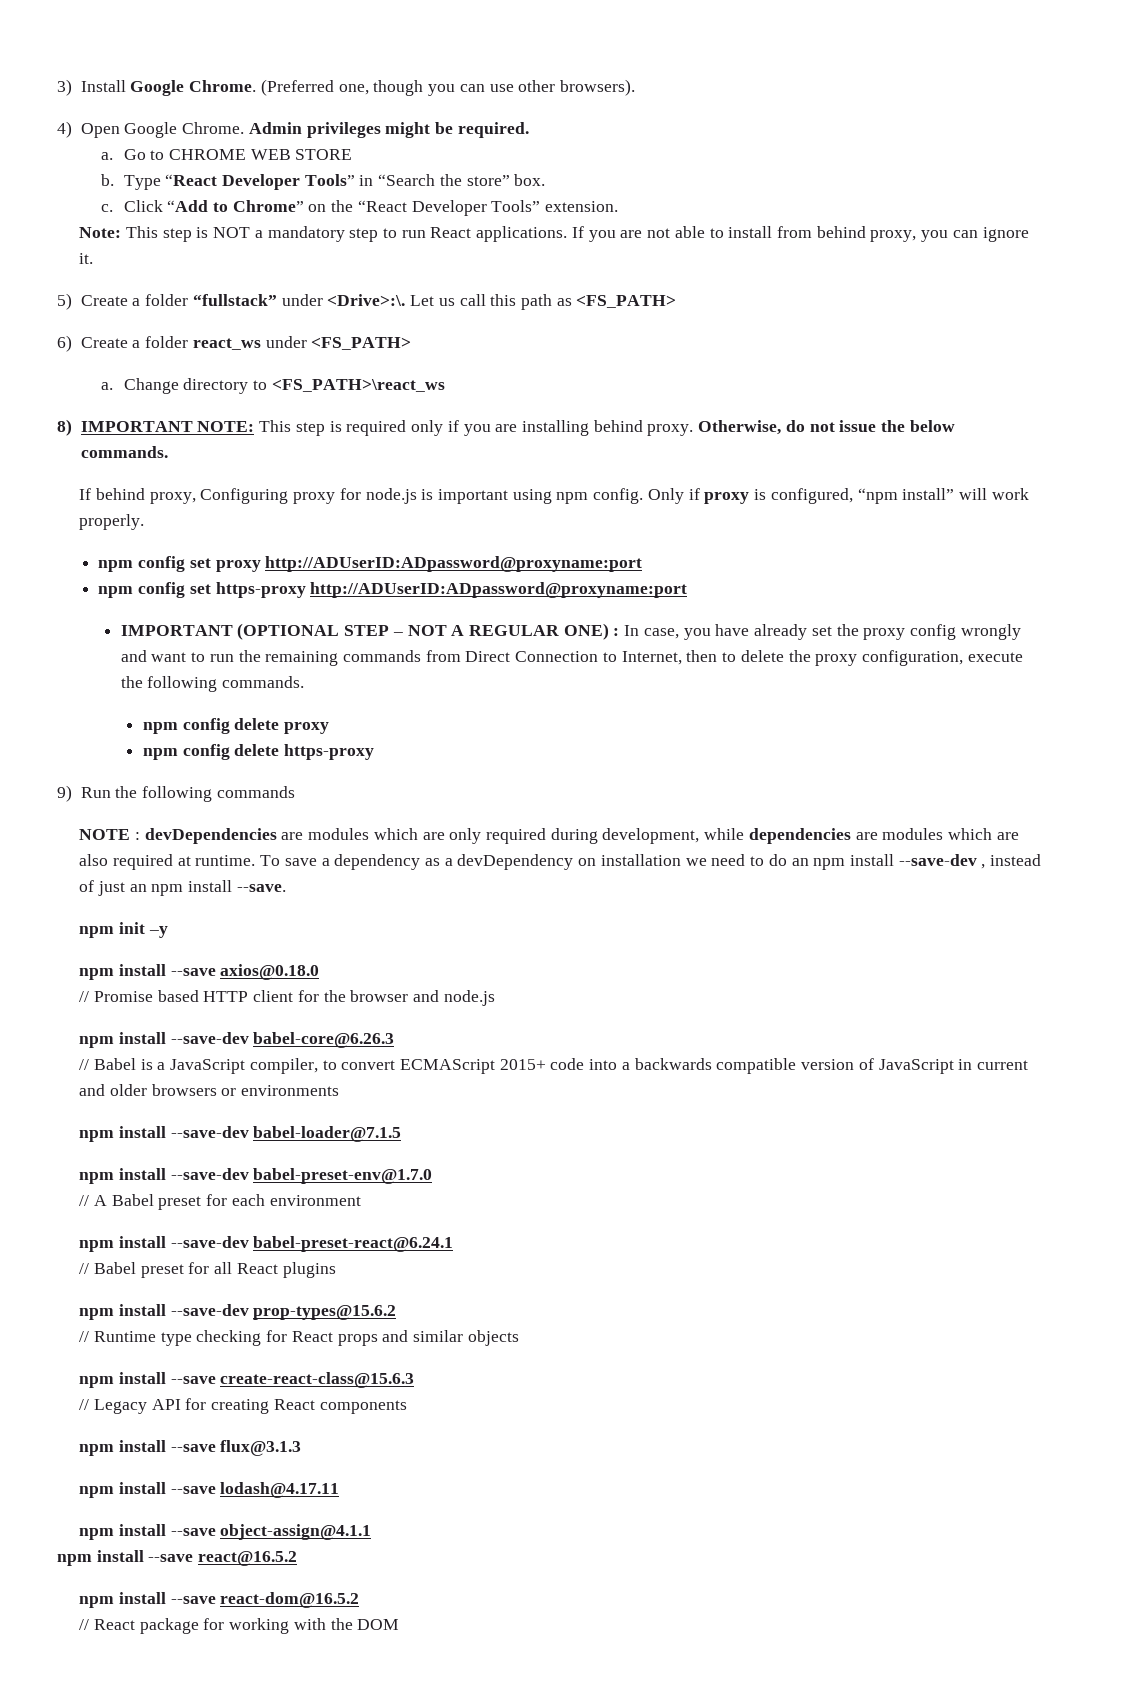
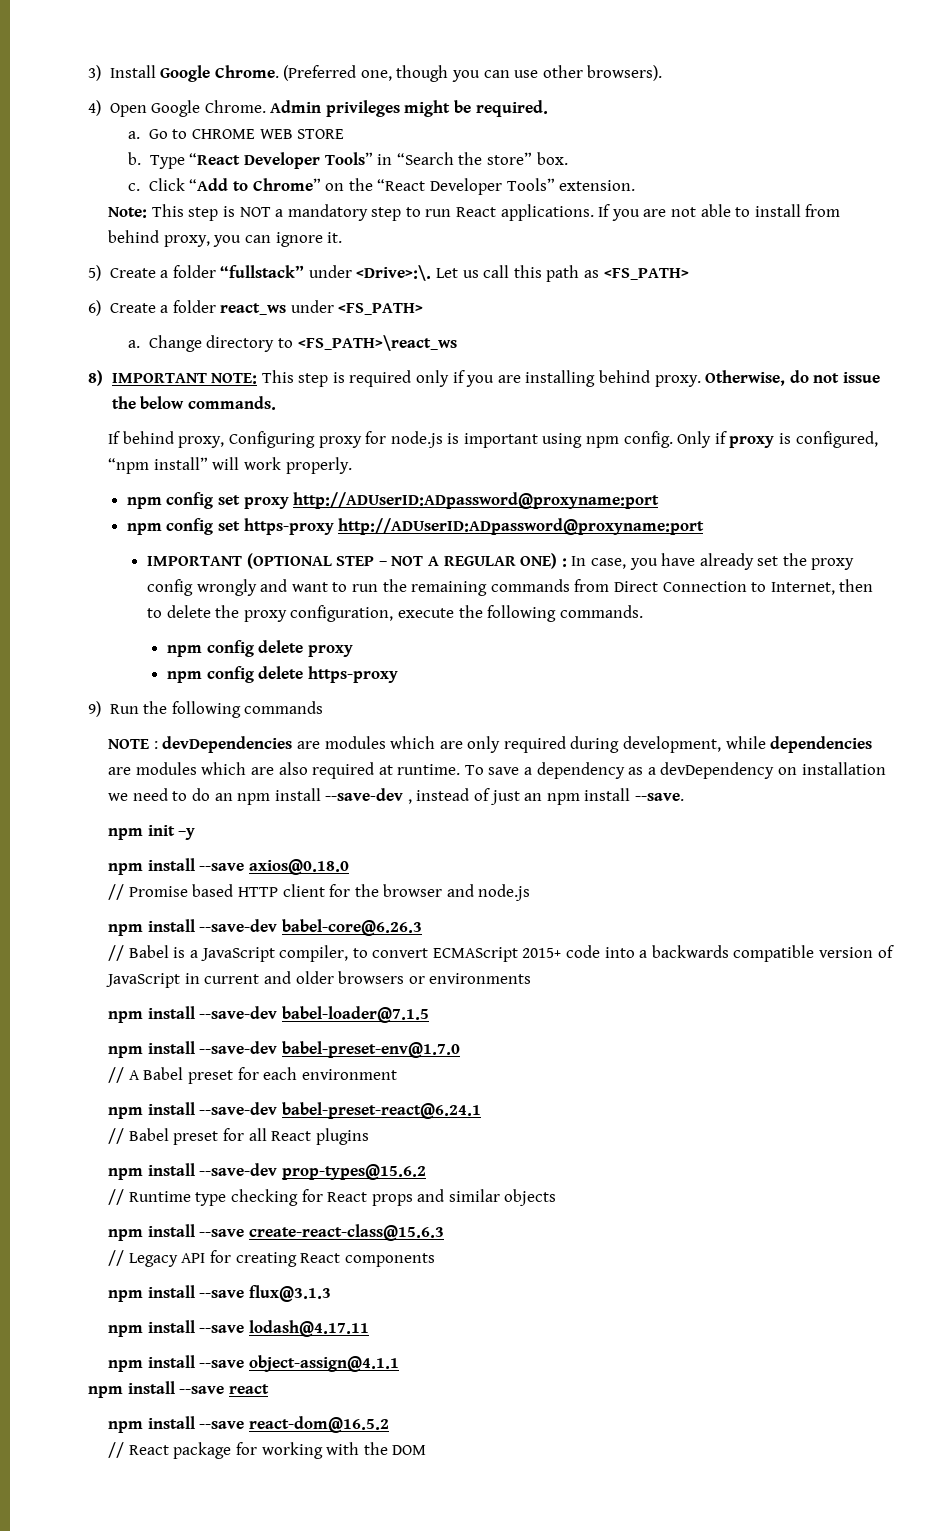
- npm install --save react@16.5.2
+ npm install --save react

